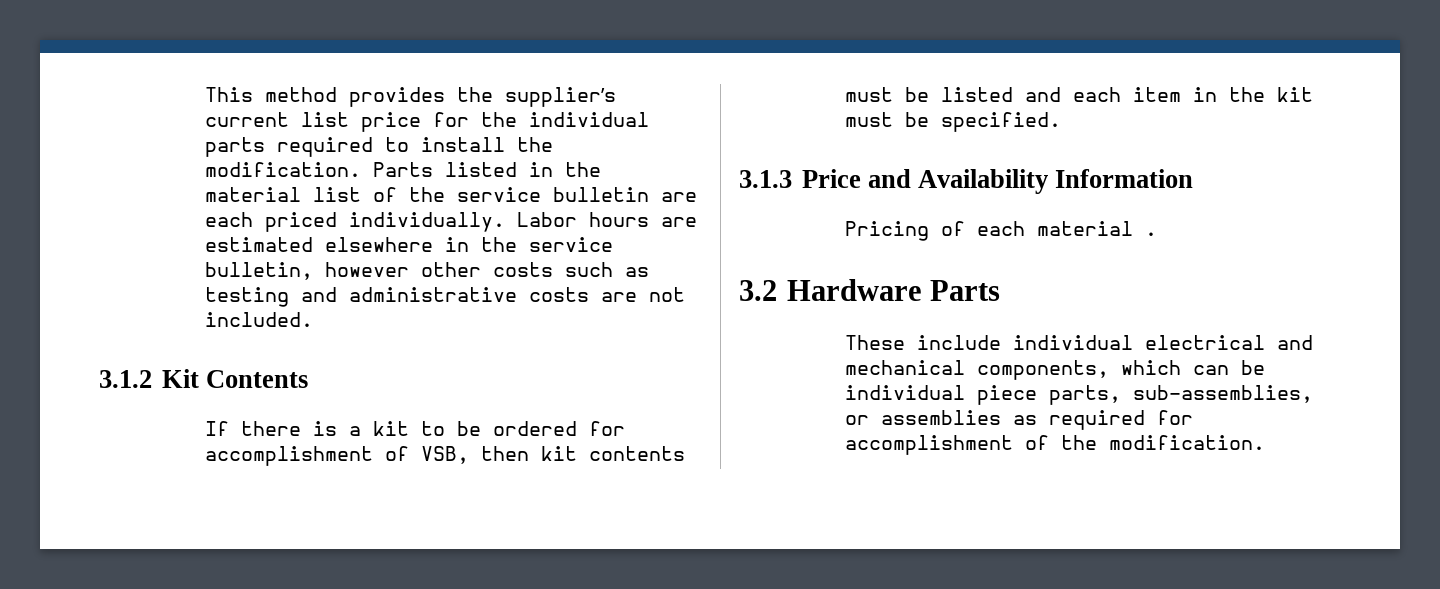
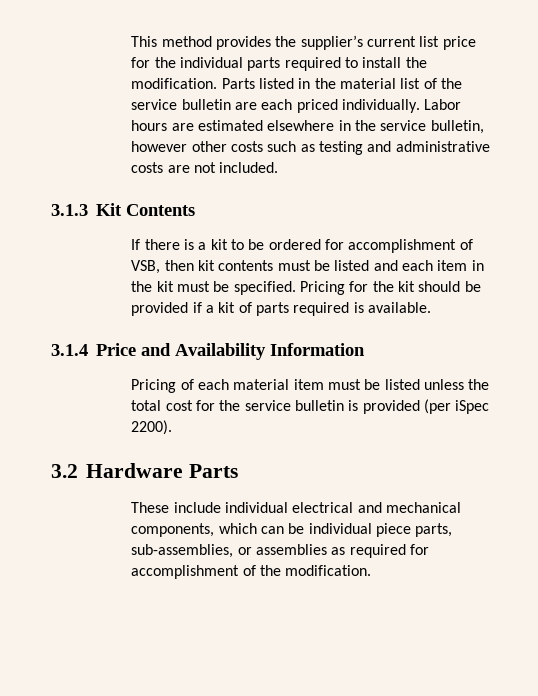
- 3.1.2 Kit Contents
+ 3.1.3 Kit Contents
- If there is a kit to be ordered for accomplishment of VSB, then kit contents must be listed and each item in the kit must be specified.
- 3.1.3 Price and Availability Information
+ If there is a kit to be ordered for accomplishment of VSB, then kit contents must be listed and each item in the kit must be specified. Pricing for the kit should be provided if a kit of parts required is available.
+ 3.1.4 Price and Availability Information
- Pricing of each material .
+ Pricing of each material item must be listed unless the total cost for the service bulletin is provided (per iSpec 2200).

